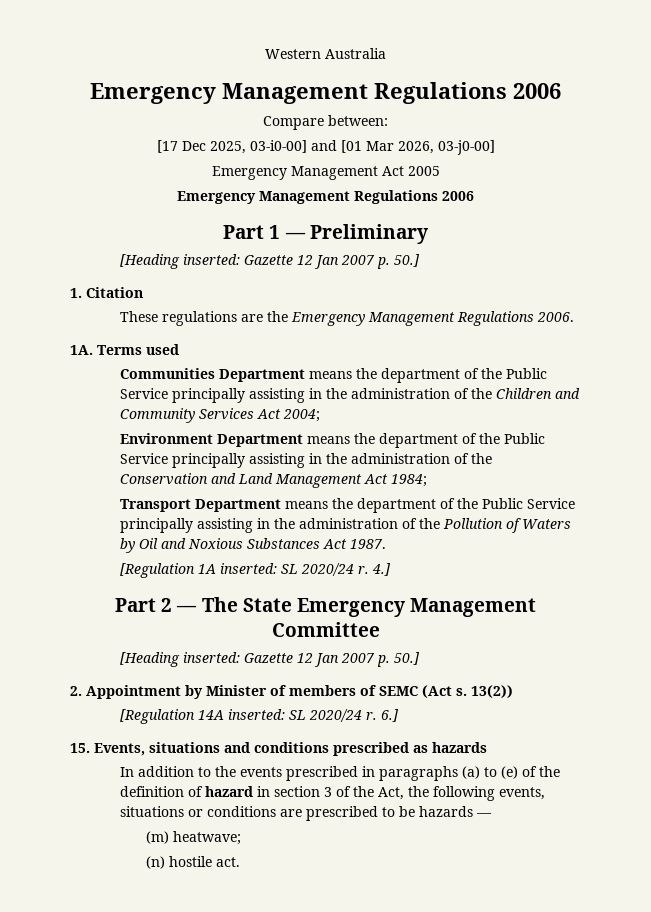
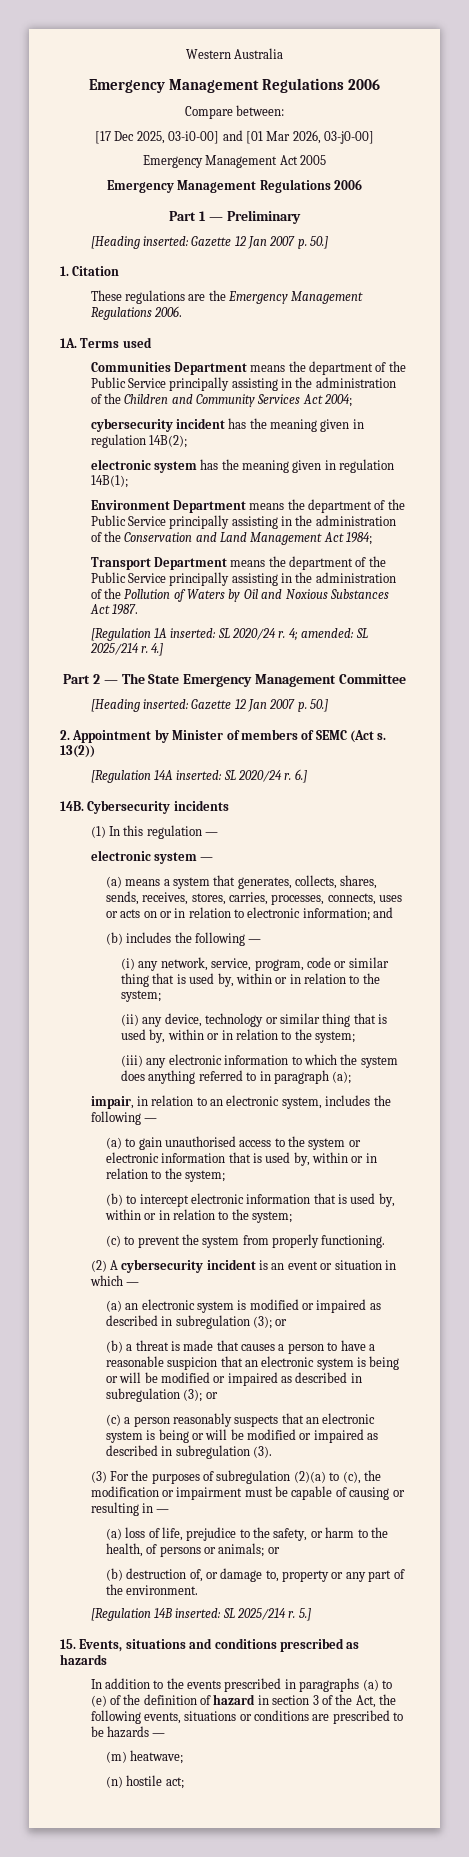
+ cybersecurity incident has the meaning given in regulation 14B(2);
+ electronic system has the meaning given in regulation 14B(1);
+ 4; amended: SL 2025/214 r.
+ 14B. Cybersecurity incidents
+ (1) In this regulation —
+ electronic system —
+ (a) means a system that generates, collects, shares, sends, receives, stores, carries, processes, connects, uses or acts on or in relation to electronic information; and
+ (b) includes the following —
+ (i) any network, service, program, code or similar thing that is used by, within or in relation to the system;
+ (ii) any device, technology or similar thing that is used by, within or in relation to the system;
+ (iii) any electronic information to which the system does anything referred to in paragraph (a);
+ impair, in relation to an electronic system, includes the following —
+ (a) to gain unauthorised access to the system or electronic information that is used by, within or in relation to the system;
+ (b) to intercept electronic information that is used by, within or in relation to the system;
+ (c) to prevent the system from properly functioning.
+ (2) A cybersecurity incident is an event or situation in which —
+ (a) an electronic system is modified or impaired as described in subregulation (3); or
+ (b) a threat is made that causes a person to have a reasonable suspicion that an electronic system is being or will be modified or impaired as described in subregulation (3); or
+ (c) a person reasonably suspects that an electronic system is being or will be modified or impaired as described in subregulation (3).
+ (3) For the purposes of subregulation (2)(a) to (c), the modification or impairment must be capable of causing or resulting in —
+ (a) loss of life, prejudice to the safety, or harm to the health, of persons or animals; or
+ (b) destruction of, or damage to, property or any part of the environment.
+ [Regulation 14B inserted: SL 2025/214 r. 5.]
- (n) hostile act.
+ (n) hostile act;

